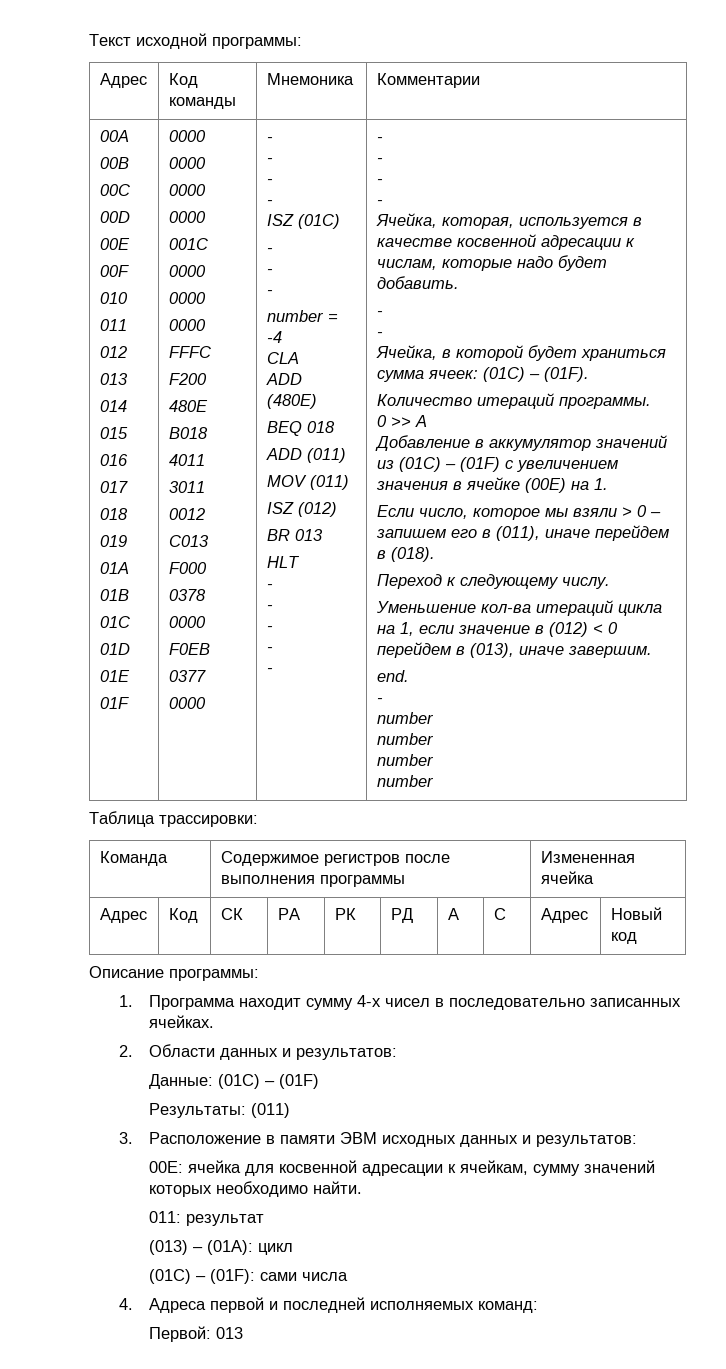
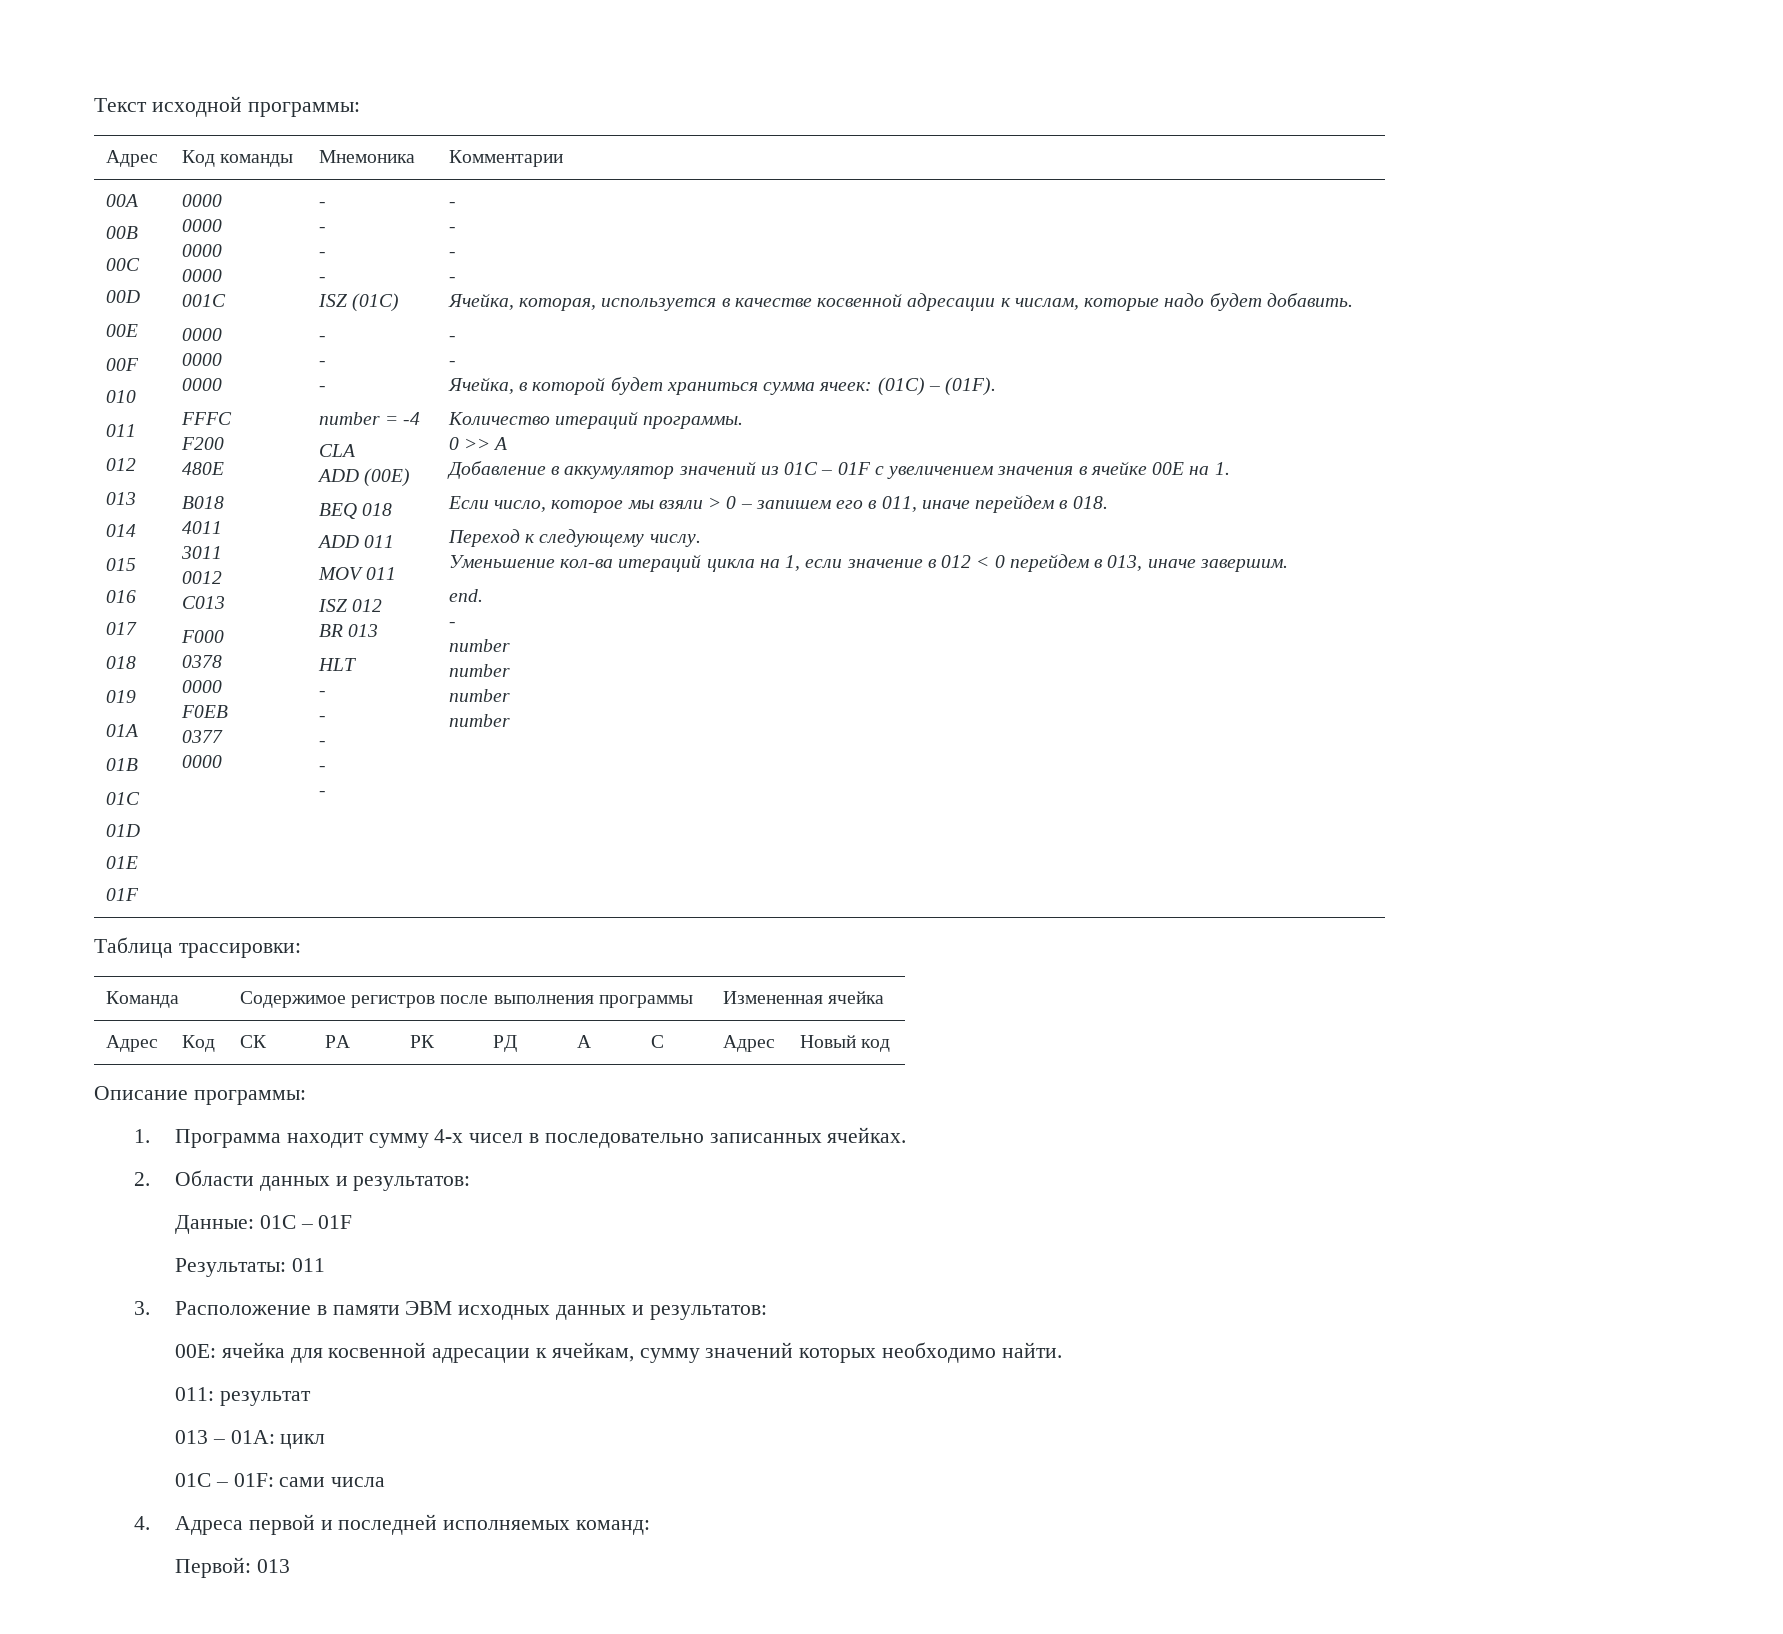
- ADD (480E)
+ ADD (00E)
- ADD (011)
+ ADD 011
- MOV (011)
- ISZ (012)
+ MOV 011
+ ISZ 012
- Добавление в аккумулятор значений из (01C) – (01F) с увеличением значения в ячейке (00E) на 1.
+ Добавление в аккумулятор значений из 01C – 01F с увеличением значения в ячейке 00E на 1.
- Если число, которое мы взяли > 0 – запишем его в (011), иначе перейдем в (018).
+ Если число, которое мы взяли > 0 – запишем его в 011, иначе перейдем в 018.
- Уменьшение кол-ва итераций цикла на 1, если значение в (012) < 0 перейдем в (013), иначе завершим.
+ Уменьшение кол-ва итераций цикла на 1, если значение в 012 < 0 перейдем в 013, иначе завершим.
- Данные: (01С) – (01F)
+ Данные: 01С – 01F
- Результаты: (011)
+ Результаты: 011
- (013) – (01A): цикл
- (01С) – (01F): сами числа
+ 013 – 01A: цикл
+ 01С – 01F: сами числа

